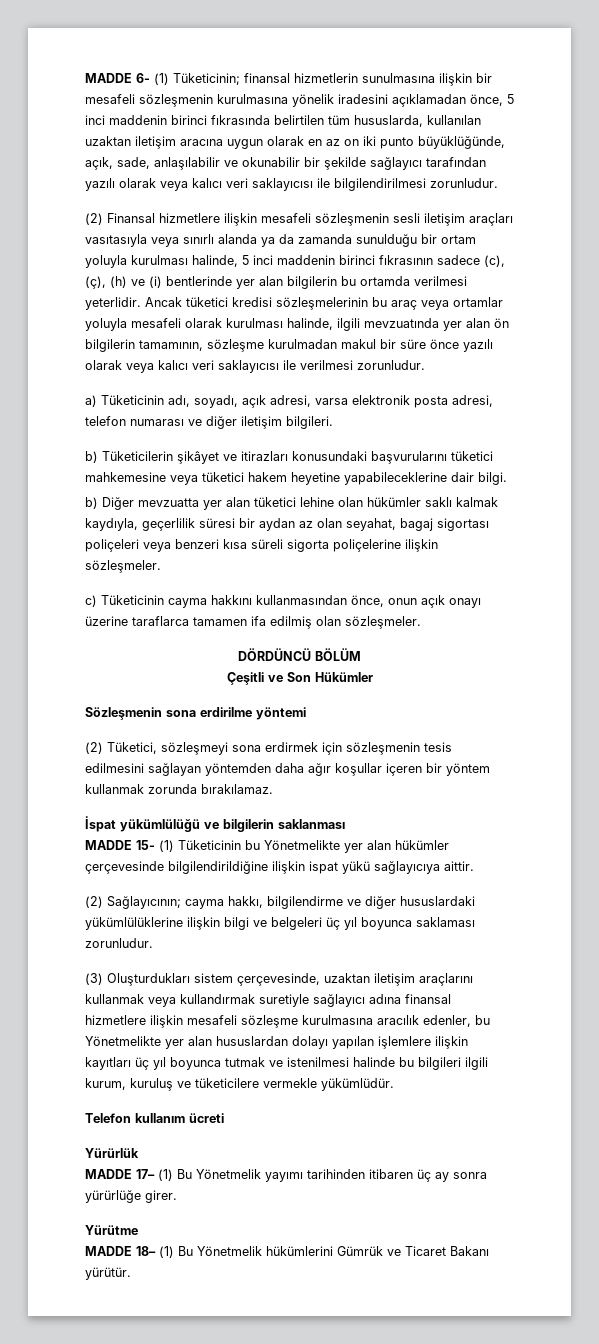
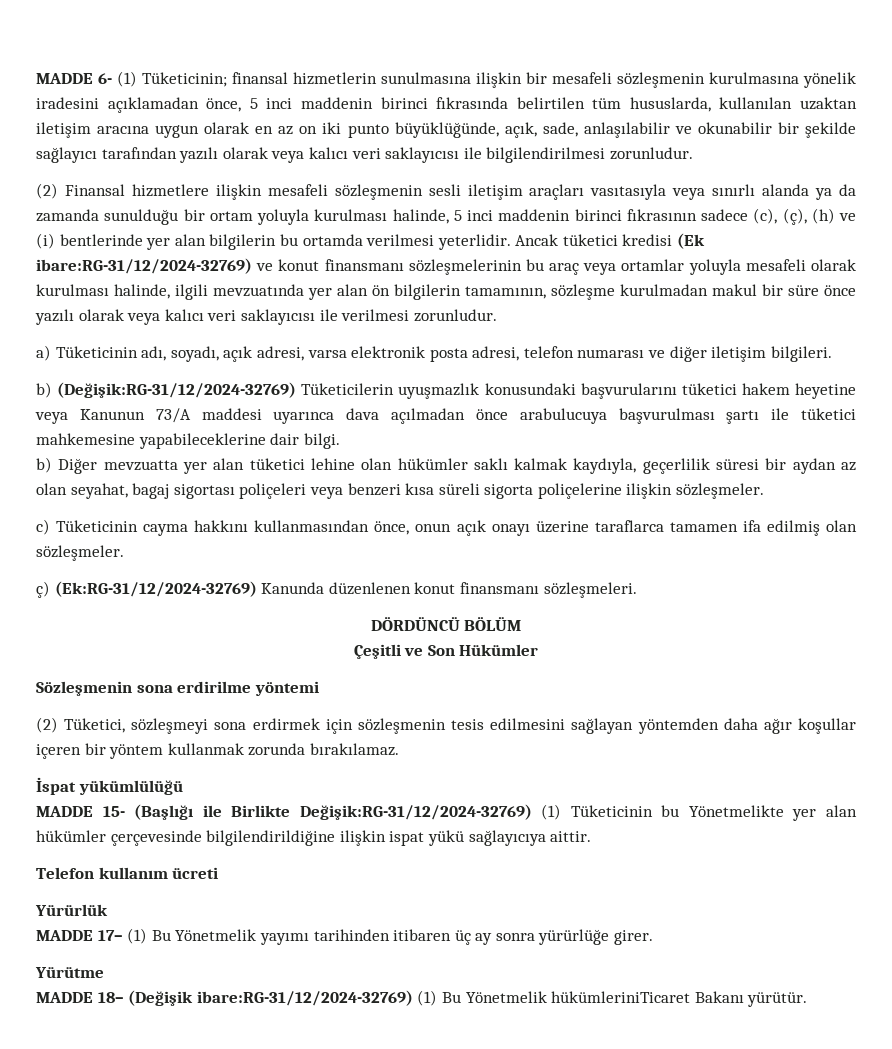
- Ancak tüketici kredisi sözleşmelerinin bu araç veya ortamlar yoluyla mesafeli olarak kurulması halinde, ilgili mevzuatında yer alan ön bilgilerin tamamının, sözleşme kurulmadan makul bir süre önce yazılı olarak veya kalıcı veri saklayıcısı ile verilmesi zorunludur.
+ Ancak tüketici kredisi (Ek ibare:RG-31/12/2024-32769) ve konut finansmanı sözleşmelerinin bu araç veya ortamlar yoluyla mesafeli olarak kurulması halinde, ilgili mevzuatında yer alan ön bilgilerin tamamının, sözleşme kurulmadan makul bir süre önce yazılı olarak veya kalıcı veri saklayıcısı ile verilmesi zorunludur.
- b) Tüketicilerin şikâyet ve itirazları konusundaki başvurularını tüketici mahkemesine veya tüketici hakem heyetine yapabileceklerine dair bilgi.
+ b) (Değişik:RG-31/12/2024-32769) Tüketicilerin uyuşmazlık konusundaki başvurularını tüketici hakem heyetine veya Kanunun 73/A maddesi uyarınca dava açılmadan önce arabulucuya başvurulması şartı ile tüketici mahkemesine yapabileceklerine dair bilgi.
+ ç) (Ek:RG-31/12/2024-32769) Kanunda düzenlenen konut finansmanı sözleşmeleri.
- İspat yükümlülüğü ve bilgilerin saklanması
+ İspat yükümlülüğü
- MADDE 15- (1) Tüketicinin bu Yönetmelikte yer alan hükümler çerçevesinde bilgilendirildiğine ilişkin ispat yükü sağlayıcıya aittir.
+ MADDE 15- (Başlığı ile Birlikte Değişik:RG-31/12/2024-32769) (1) Tüketicinin bu Yönetmelikte yer alan hükümler çerçevesinde bilgilendirildiğine ilişkin ispat yükü sağlayıcıya aittir.
- (2) Sağlayıcının; cayma hakkı, bilgilendirme ve diğer hususlardaki yükümlülüklerine ilişkin bilgi ve belgeleri üç yıl boyunca saklaması zorunludur.
- (3) Oluşturdukları sistem çerçevesinde, uzaktan iletişim araçlarını kullanmak veya kullandırmak suretiyle sağlayıcı adına finansal hizmetlere ilişkin mesafeli sözleşme kurulmasına aracılık edenler, bu Yönetmelikte yer alan hususlardan dolayı yapılan işlemlere ilişkin kayıtları üç yıl boyunca tutmak ve istenilmesi halinde bu bilgileri ilgili kurum, kuruluş ve tüketicilere vermekle yükümlüdür.
- MADDE 18– (1) Bu Yönetmelik hükümlerini Gümrük ve Ticaret Bakanı yürütür.
+ MADDE 18– (Değişik ibare:RG-31/12/2024-32769) (1) Bu Yönetmelik hükümleriniTicaret Bakanı yürütür.

